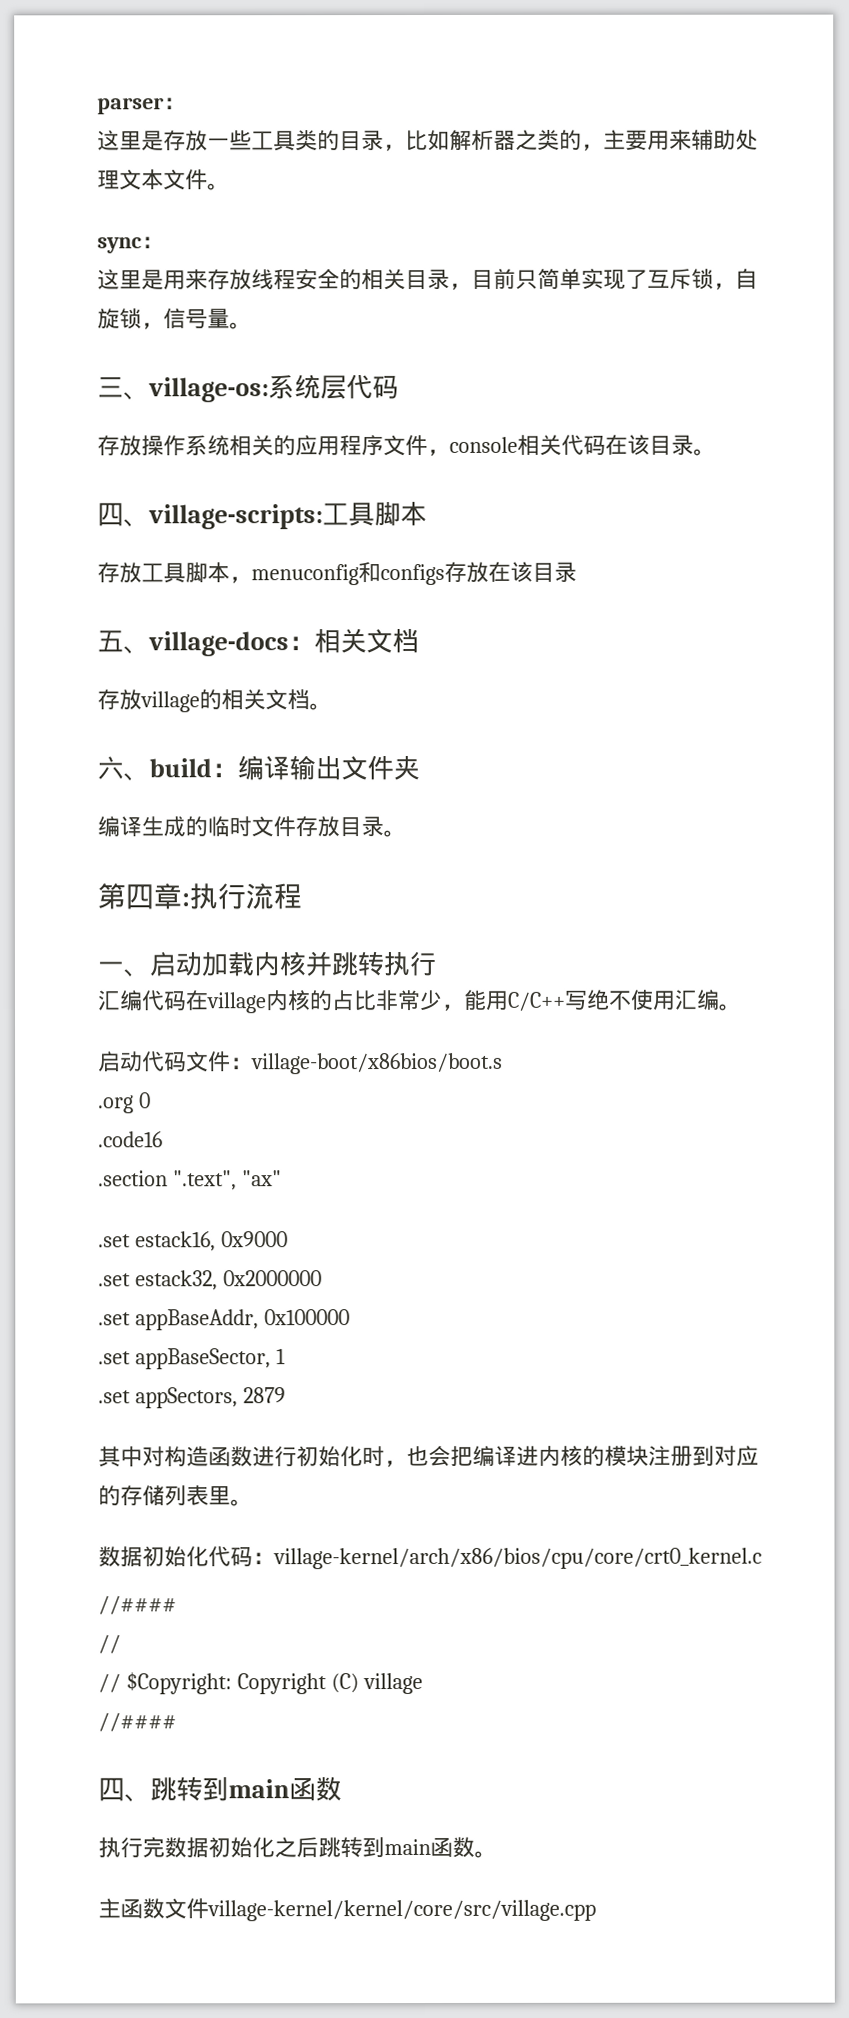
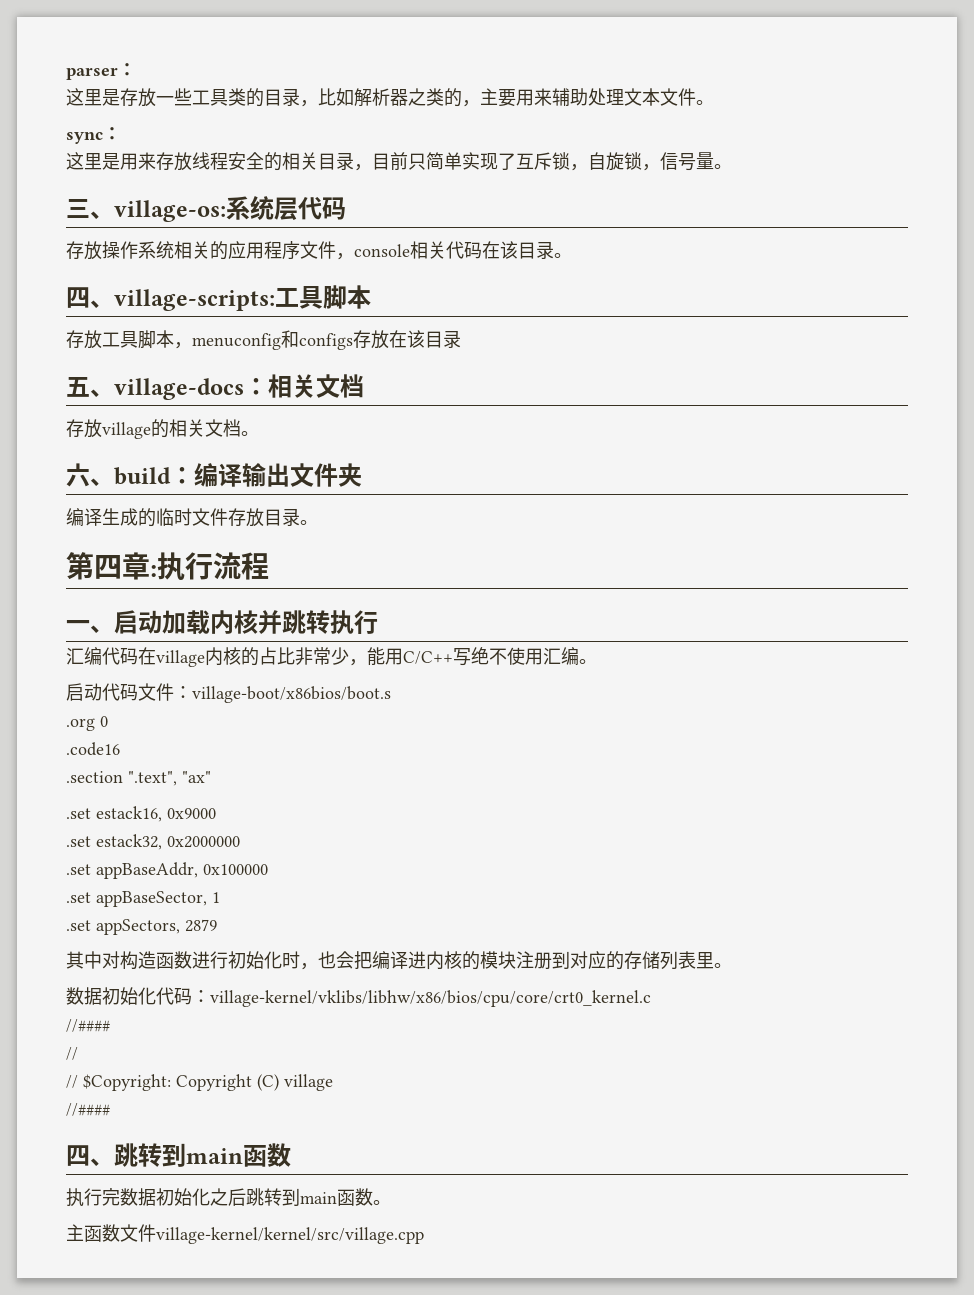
- 数据初始化代码：village-kernel/arch/x86/bios/cpu/core/crt0_kernel.c
+ 数据初始化代码：village-kernel/vklibs/libhw/x86/bios/cpu/core/crt0_kernel.c
- 主函数文件village-kernel/kernel/core/src/village.cpp
+ 主函数文件village-kernel/kernel/src/village.cpp

